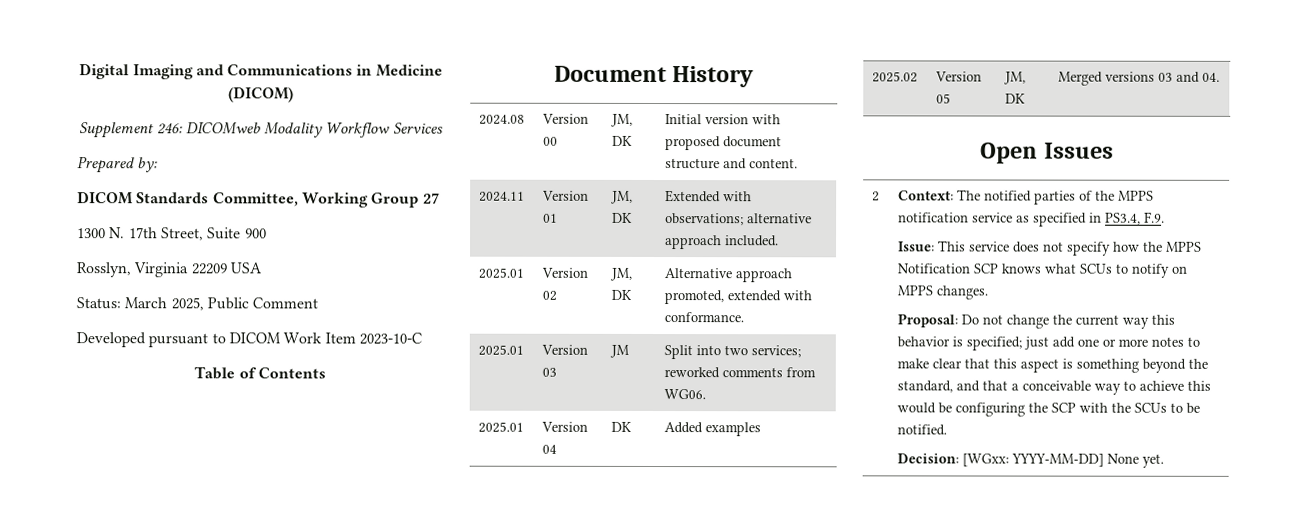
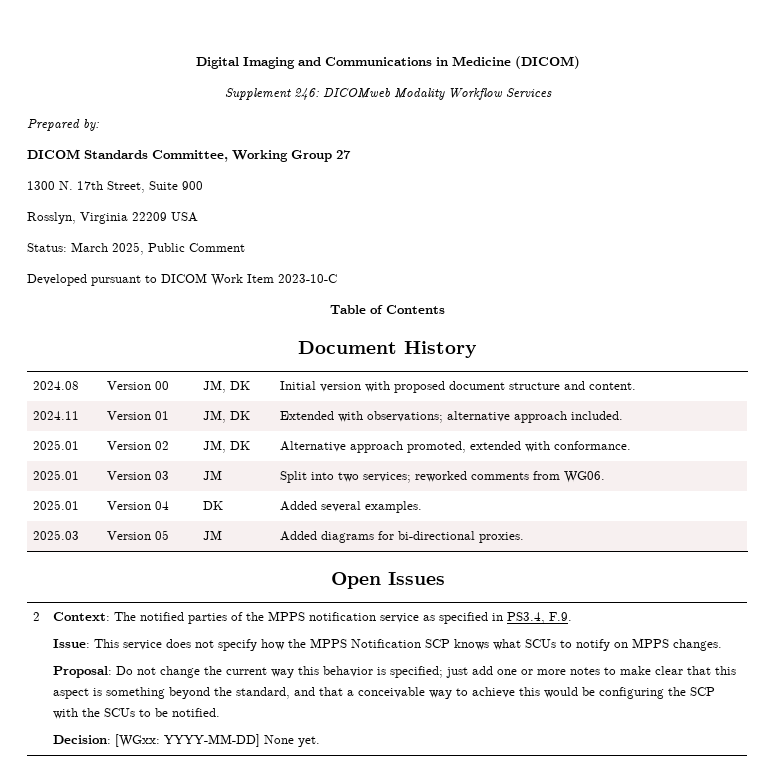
- 2025.01 | Version 04 | DK | Added examples
- 2025.02 | Version 05 | JM, DK | Merged versions 03 and 04.
+ 2025.01 | Version 04 | DK | Added several examples.
+ 2025.03 | Version 05 | JM | Added diagrams for bi-directional proxies.

